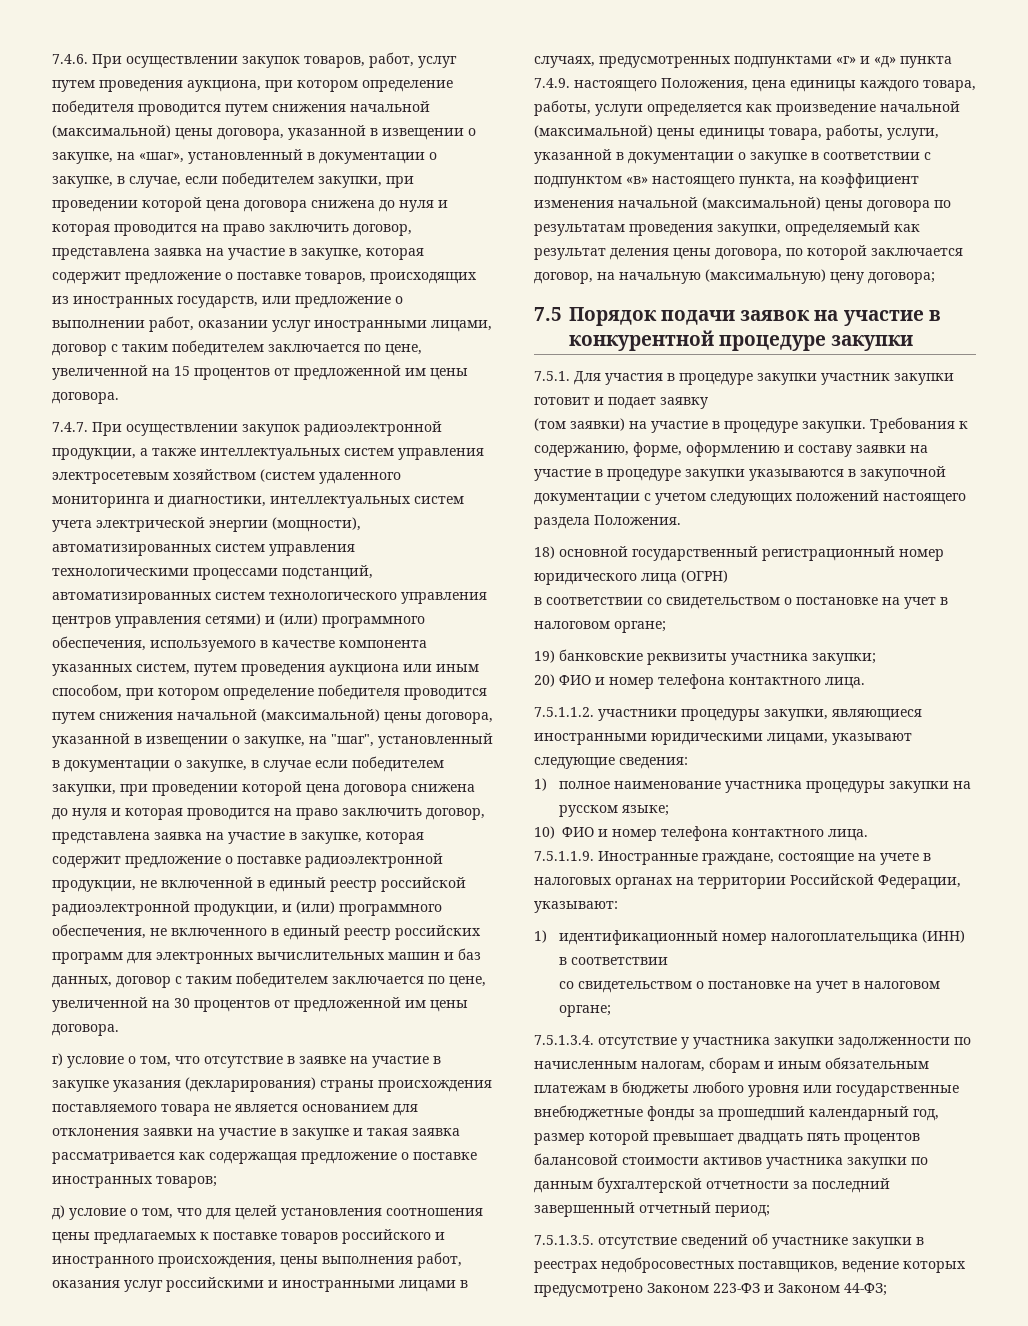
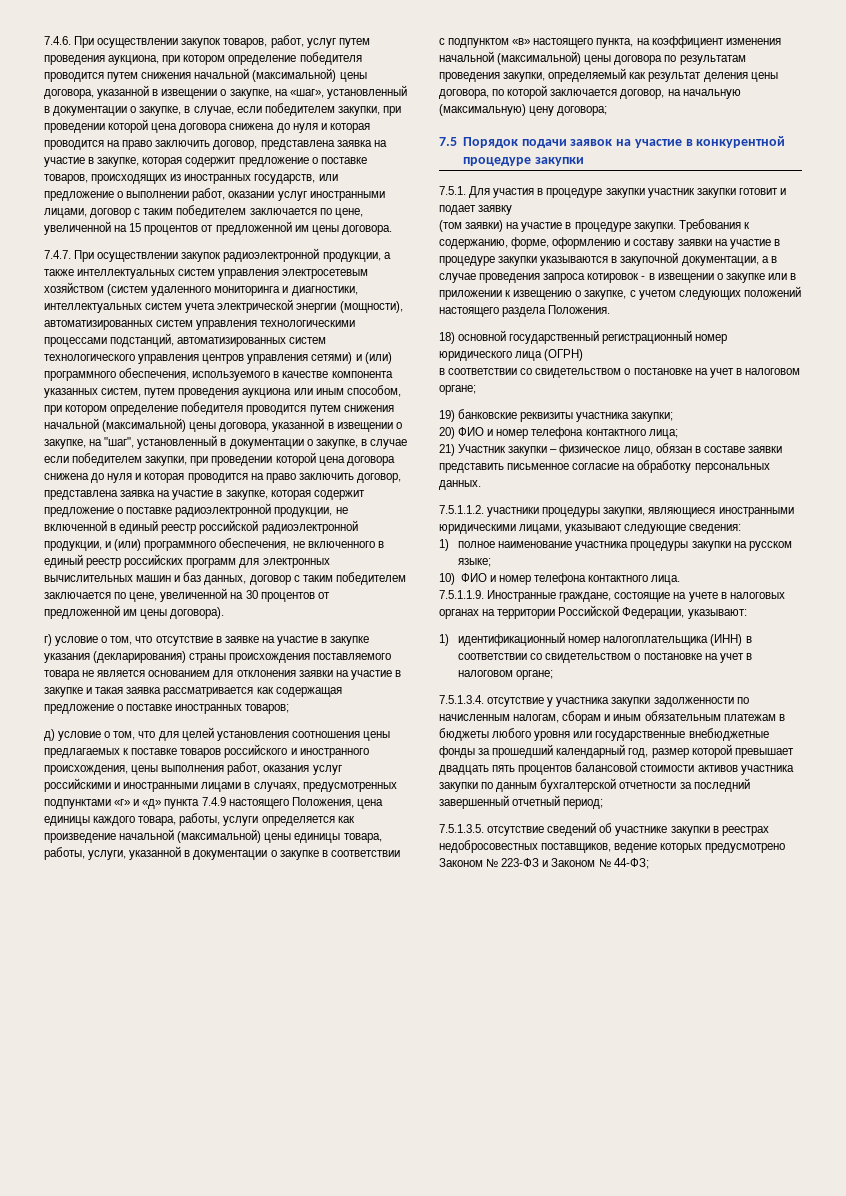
- 7.4.7. При осуществлении закупок радиоэлектронной продукции, а также интеллектуальных систем управления электросетевым хозяйством (систем удаленного мониторинга и диагностики, интеллектуальных систем учета электрической энергии (мощности), автоматизированных систем управления технологическими процессами подстанций, автоматизированных систем технологического управления центров управления сетями) и (или) программного обеспечения, используемого в качестве компонента указанных систем, путем проведения аукциона или иным способом, при котором определение победителя проводится путем снижения начальной (максимальной) цены договора, указанной в извещении о закупке, на "шаг", установленный в документации о закупке, в случае если победителем закупки, при проведении которой цена договора снижена до нуля и которая проводится на право заключить договор, представлена заявка на участие в закупке, которая содержит предложение о поставке радиоэлектронной продукции, не включенной в единый реестр российской радиоэлектронной продукции, и (или) программного обеспечения, не включенного в единый реестр российских программ для электронных вычислительных машин и баз данных, договор с таким победителем заключается по цене, увеличенной на 30 процентов от предложенной им цены договора.
+ 7.4.7. При осуществлении закупок радиоэлектронной продукции, а также интеллектуальных систем управления электросетевым хозяйством (систем удаленного мониторинга и диагностики, интеллектуальных систем учета электрической энергии (мощности), автоматизированных систем управления технологическими процессами подстанций, автоматизированных систем технологического управления центров управления сетями) и (или) программного обеспечения, используемого в качестве компонента указанных систем, путем проведения аукциона или иным способом, при котором определение победителя проводится путем снижения начальной (максимальной) цены договора, указанной в извещении о закупке, на "шаг", установленный в документации о закупке, в случае если победителем закупки, при проведении которой цена договора снижена до нуля и которая проводится на право заключить договор, представлена заявка на участие в закупке, которая содержит предложение о поставке радиоэлектронной продукции, не включенной в единый реестр российской радиоэлектронной продукции, и (или) программного обеспечения, не включенного в единый реестр российских программ для электронных вычислительных машин и баз данных, договор с таким победителем заключается по цене, увеличенной на 30 процентов от предложенной им цены договора).
- д) условие о том, что для целей установления соотношения цены предлагаемых к поставке товаров российского и иностранного происхождения, цены выполнения работ, оказания услуг российскими и иностранными лицами в случаях, предусмотренных подпунктами «г» и «д» пункта 7.4.9. настоящего Положения, цена единицы каждого товара, работы, услуги определяется как произведение начальной (максимальной) цены единицы товара, работы, услуги, указанной в документации о закупке в соответствии с подпунктом «в» настоящего пункта, на коэффициент изменения начальной (максимальной) цены договора по результатам проведения закупки, определяемый как результат деления цены договора, по которой заключается договор, на начальную (максимальную) цену договора;
+ д) условие о том, что для целей установления соотношения цены предлагаемых к поставке товаров российского и иностранного происхождения, цены выполнения работ, оказания услуг российскими и иностранными лицами в случаях, предусмотренных подпунктами «г» и «д» пункта 7.4.9 настоящего Положения, цена единицы каждого товара, работы, услуги определяется как произведение начальной (максимальной) цены единицы товара, работы, услуги, указанной в документации о закупке в соответствии с подпунктом «в» настоящего пункта, на коэффициент изменения начальной (максимальной) цены договора по результатам проведения закупки, определяемый как результат деления цены договора, по которой заключается договор, на начальную (максимальную) цену договора;
- Требования к содержанию, форме, оформлению и составу заявки на участие в процедуре закупки указываются в закупочной документации с учетом следующих положений настоящего раздела Положения.
+ Требования к содержанию, форме, оформлению и составу заявки на участие в процедуре закупки указываются в закупочной документации, а в случае проведения запроса котировок - в извещении о закупке или в приложении к извещению о закупке, с учетом следующих положений настоящего раздела Положения.
- 20) ФИО и номер телефона контактного лица.
+ 20) ФИО и номер телефона контактного лица;
+ 21) Участник закупки – физическое лицо, обязан в составе заявки представить письменное согласие на обработку персональных данных.
- 1) идентификационный номер налогоплательщика (ИНН) в соответствии
- со свидетельством о постановке на учет в налоговом органе;
+ 1) идентификационный номер налогоплательщика (ИНН) в соответствии со свидетельством о постановке на учет в налоговом органе;
- 7.5.1.3.5. отсутствие сведений об участнике закупки в реестрах недобросовестных поставщиков, ведение которых предусмотрено Законом 223-ФЗ и Законом 44-ФЗ;
+ 7.5.1.3.5. отсутствие сведений об участнике закупки в реестрах недобросовестных поставщиков, ведение которых предусмотрено Законом № 223-ФЗ и Законом № 44-ФЗ;

